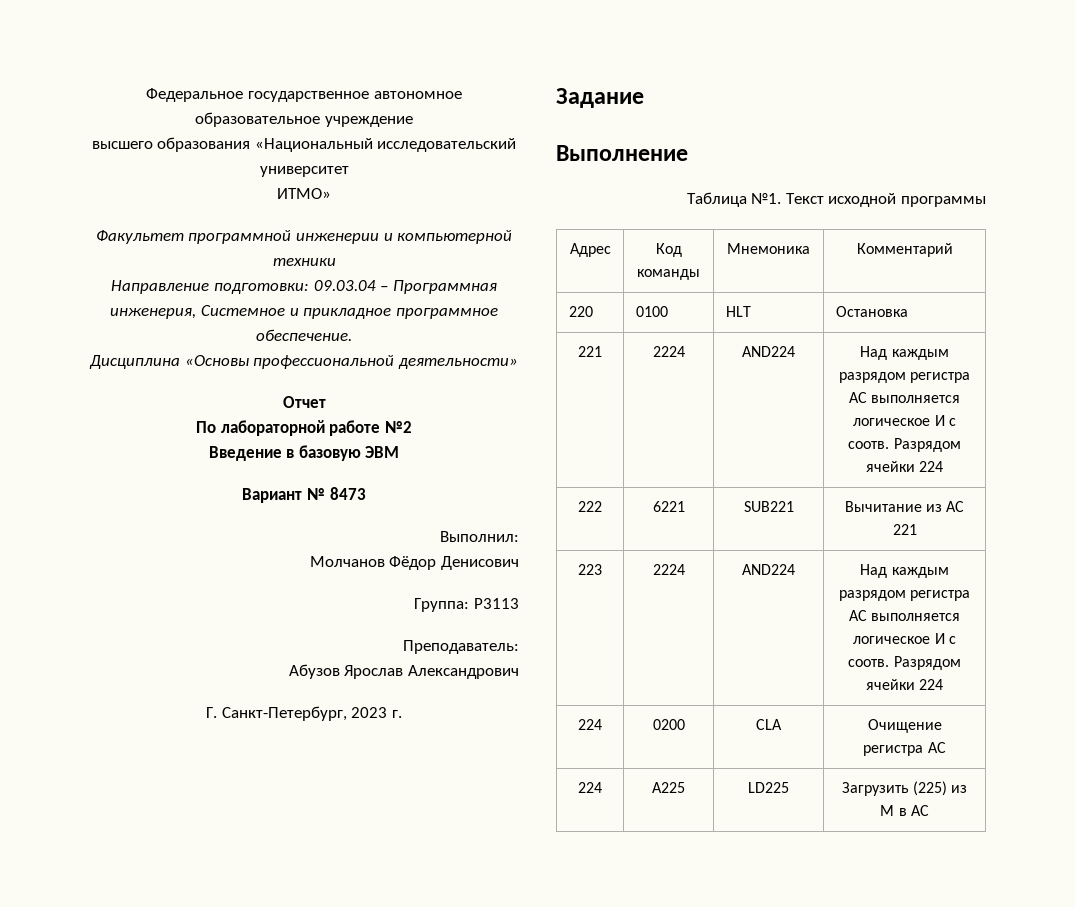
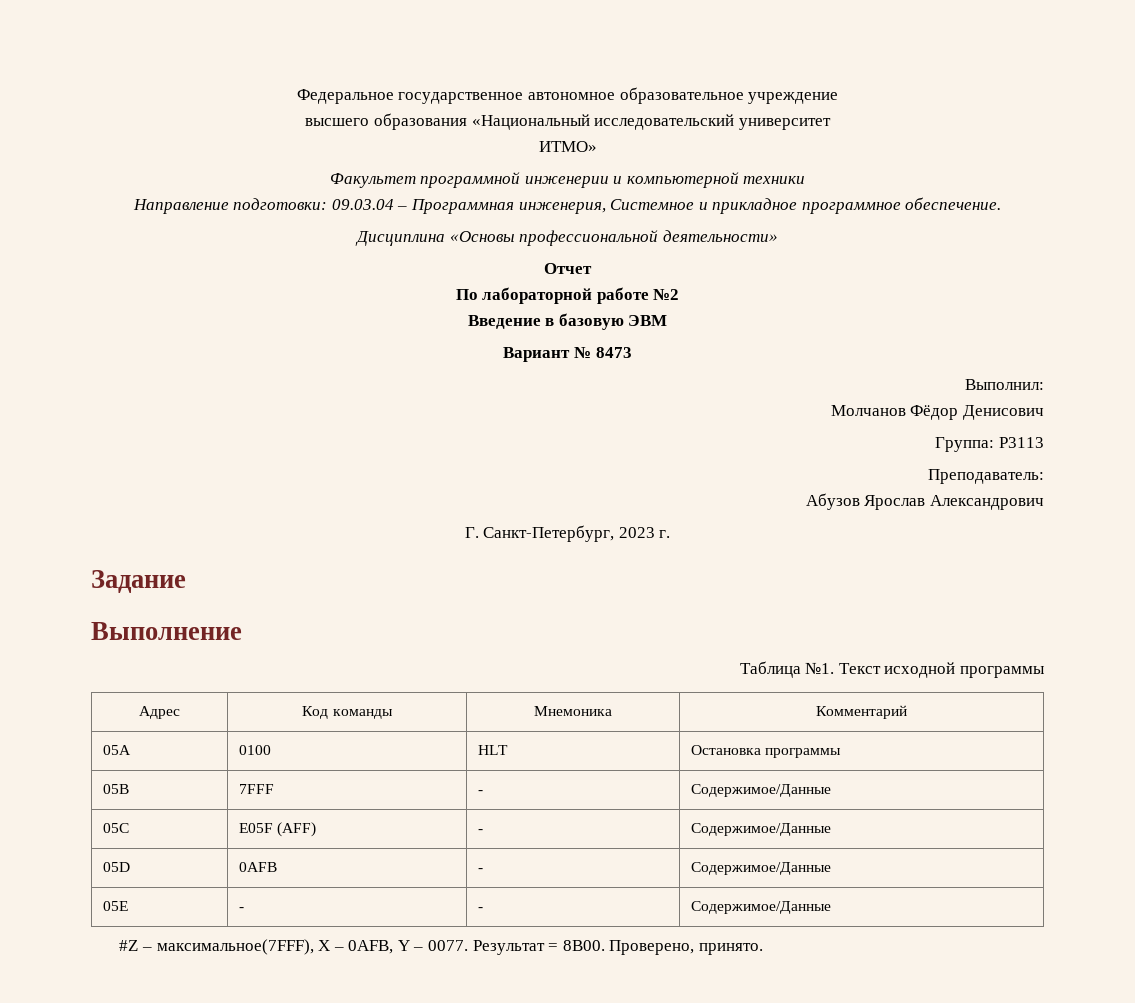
- 220 | 0100 | HLT | Остановка
- 221 | 2224 | AND224 | Над каждым разрядом регистра AC выполняется логическое И с соотв. Разрядом ячейки 224
- 222 | 6221 | SUB221 | Вычитание из AC 221
- 223 | 2224 | AND224 | Над каждым разрядом регистра AC выполняется логическое И с соотв. Разрядом ячейки 224
- 224 | 0200 | CLA | Очищение регистра AC
- 224 | A225 | LD225 | Загрузить (225) из M в AC
+ 05A | 0100 | HLT | Остановка программы
+ 05B | 7FFF | - | Содержимое/Данные
+ 05C | E05F (AFF) | - | Содержимое/Данные
+ 05D | 0AFB | - | Содержимое/Данные
+ 05E | - | - | Содержимое/Данные
+ #Z – максимальное(7FFF), X – 0AFB, Y – 0077. Результат = 8B00. Проверено, принято.

